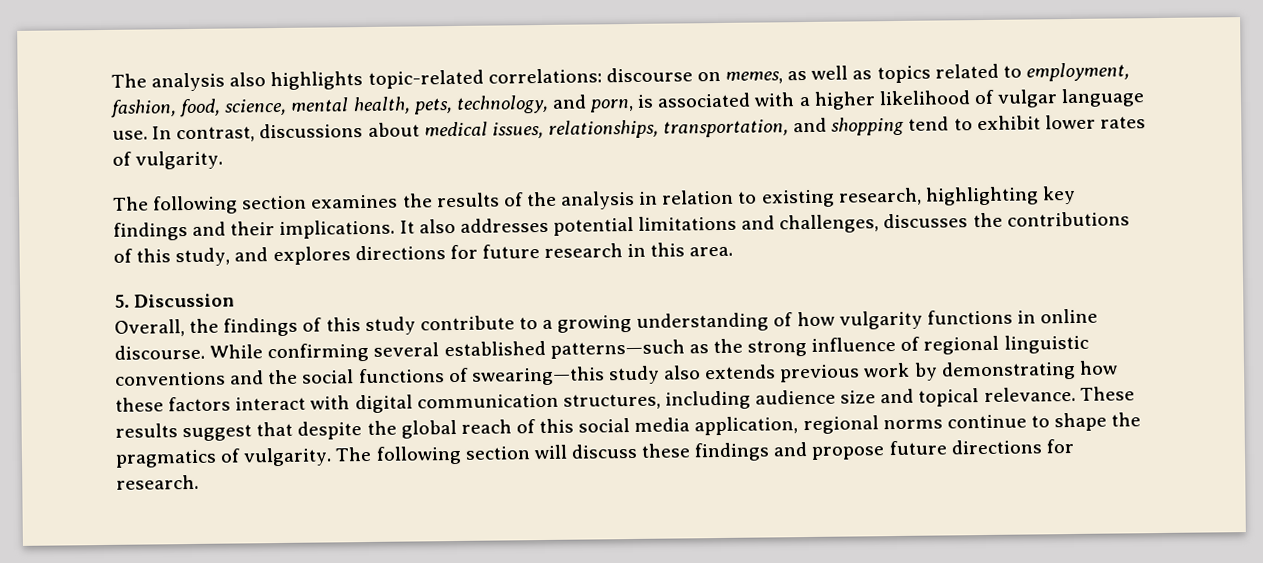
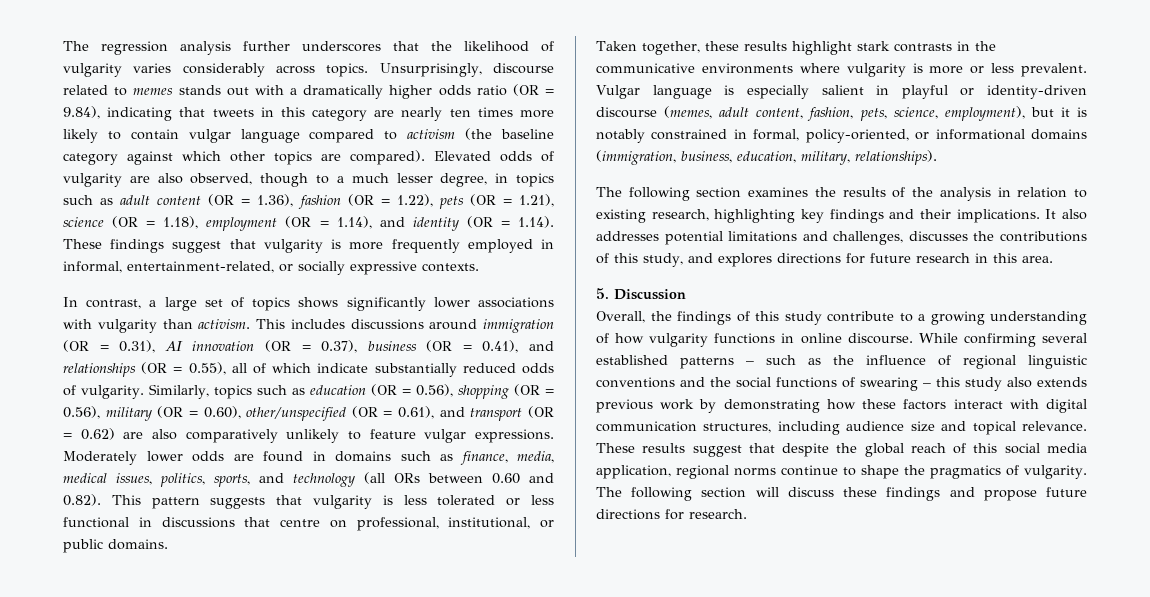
- The analysis also highlights topic-related correlations: discourse on memes, as well as topics related to employment, fashion, food, science, mental health, pets, technology, and porn, is associated with a higher likelihood of vulgar language use. In contrast, discussions about medical issues, relationships, transportation, and shopping tend to exhibit lower rates of vulgarity.
+ The regression analysis further underscores that the likelihood of vulgarity varies considerably across topics. Unsurprisingly, discourse related to memes stands out with a dramatically higher odds ratio (OR = 9.84), indicating that tweets in this category are nearly ten times more likely to contain vulgar language compared to activism (the baseline category against which other topics are compared). Elevated odds of vulgarity are also observed, though to a much lesser degree, in topics such as adult content (OR = 1.36), fashion (OR = 1.22), pets (OR = 1.21), science (OR = 1.18), employment (OR = 1.14), and identity (OR = 1.14). These findings suggest that vulgarity is more frequently employed in informal, entertainment-related, or socially expressive contexts.
+ In contrast, a large set of topics shows significantly lower associations with vulgarity than activism. This includes discussions around immigration (OR = 0.31), AI innovation (OR = 0.37), business (OR = 0.41), and relationships (OR = 0.55), all of which indicate substantially reduced odds of vulgarity. Similarly, topics such as education (OR = 0.56), shopping (OR = 0.56), military (OR = 0.60), other/unspecified (OR = 0.61), and transport (OR = 0.62) are also comparatively unlikely to feature vulgar expressions. Moderately lower odds are found in domains such as finance, media, medical issues, politics, sports, and technology (all ORs between 0.60 and 0.82). This pattern suggests that vulgarity is less tolerated or less functional in discussions that centre on professional, institutional, or public domains.
+ Taken together, these results highlight stark contrasts in the communicative environments where vulgarity is more or less prevalent. Vulgar language is especially salient in playful or identity-driven discourse (memes, adult content, fashion, pets, science, employment), but it is notably constrained in formal, policy-oriented, or informational domains (immigration, business, education, military, relationships).
- While confirming several established patterns—such as the strong influence of regional linguistic conventions and the social functions of swearing—this study also extends previous work by demonstrating how these factors interact with digital communication structures, including audience size and topical relevance.
+ While confirming several established patterns – such as the influence of regional linguistic conventions and the social functions of swearing – this study also extends previous work by demonstrating how these factors interact with digital communication structures, including audience size and topical relevance.

